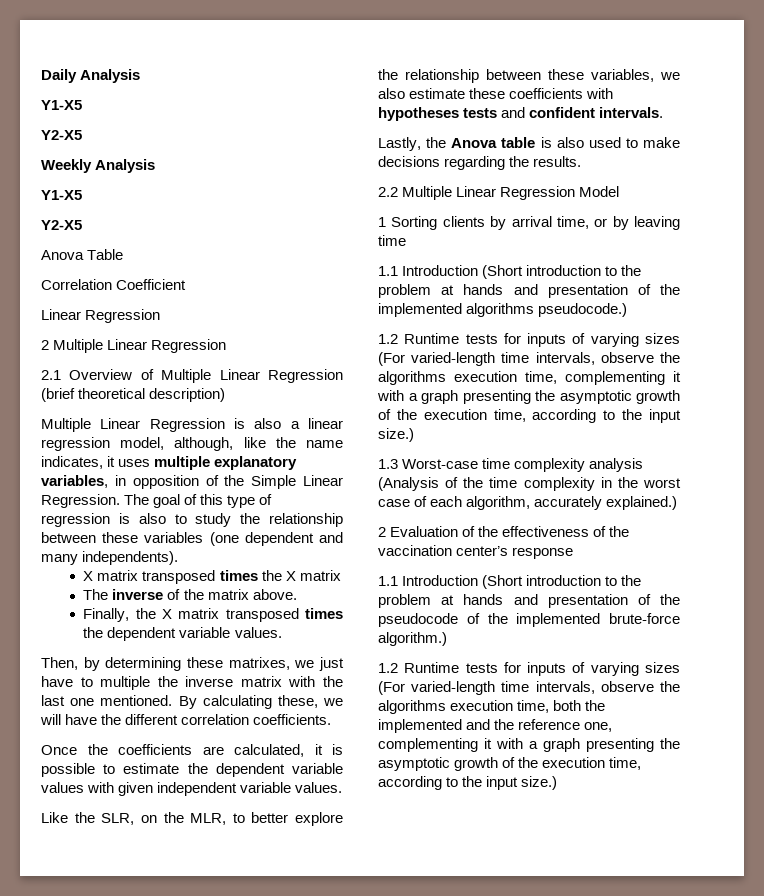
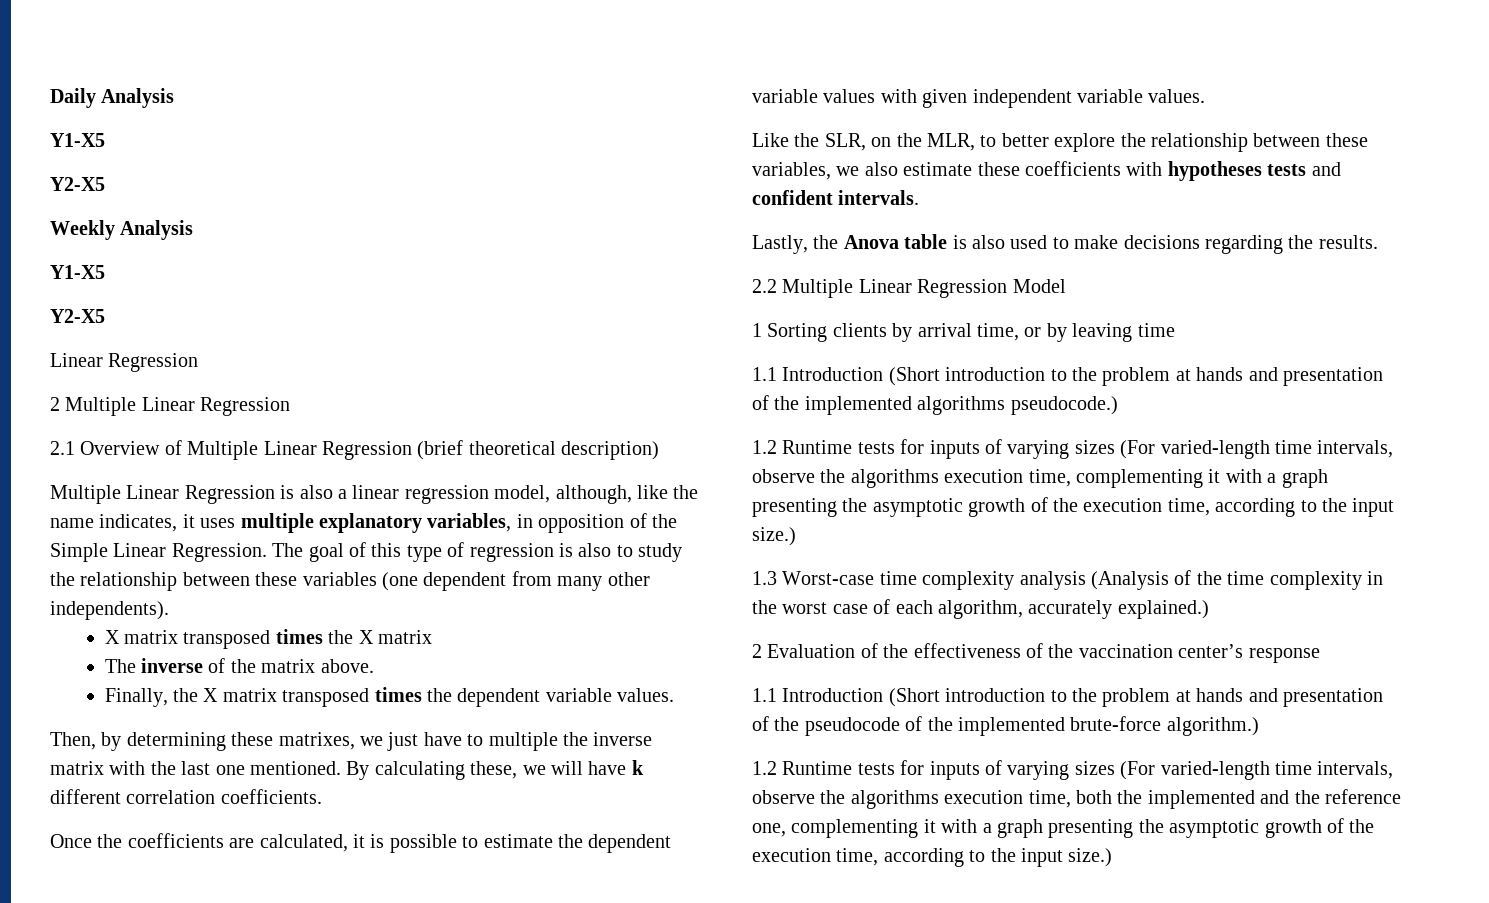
- Anova Table
- Correlation Coefficient
- The goal of this type of regression is also to study the relationship between these variables (one dependent and many independents).
+ The goal of this type of regression is also to study the relationship between these variables (one dependent from many other independents).
- By calculating these, we will have the different correlation coefficients.
+ By calculating these, we will have k different correlation coefficients.

